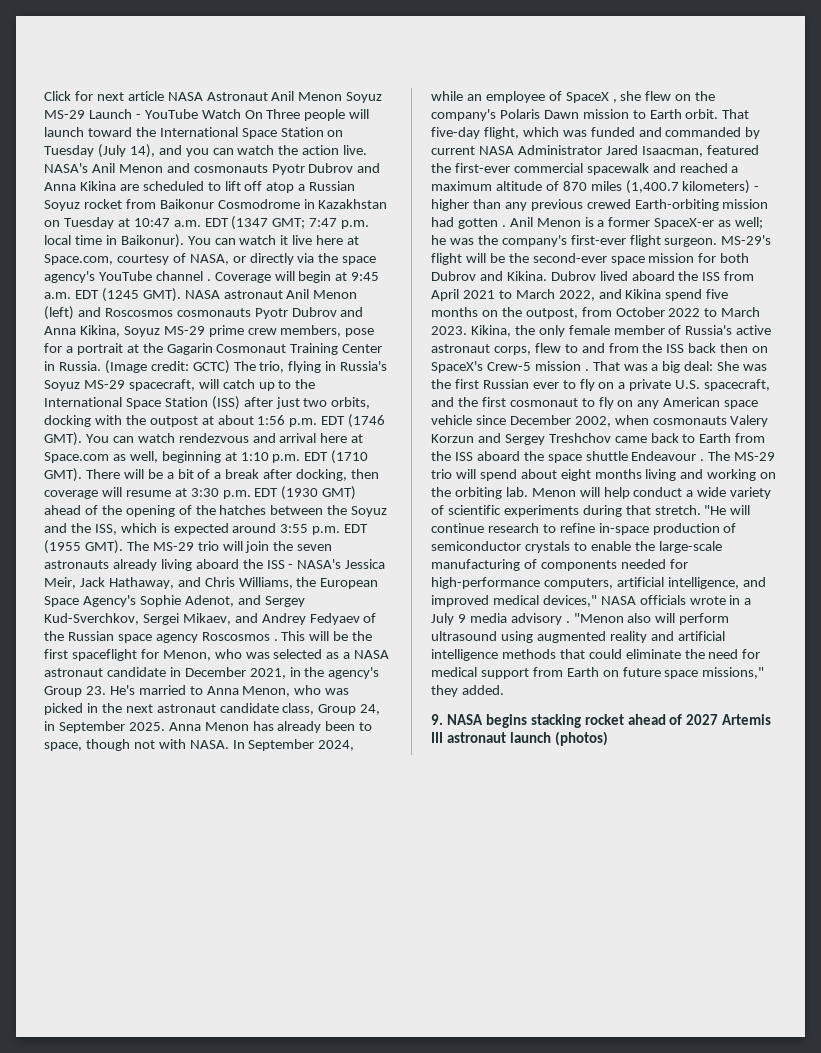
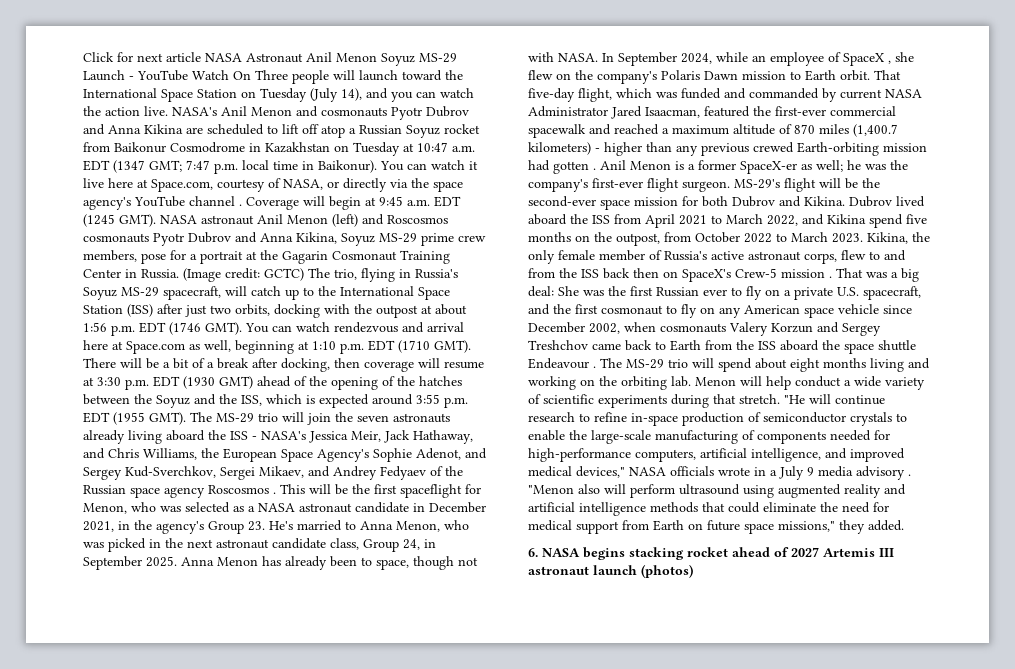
- 9. NASA begins stacking rocket ahead of 2027 Artemis III astronaut launch (photos)
+ 6. NASA begins stacking rocket ahead of 2027 Artemis III astronaut launch (photos)

